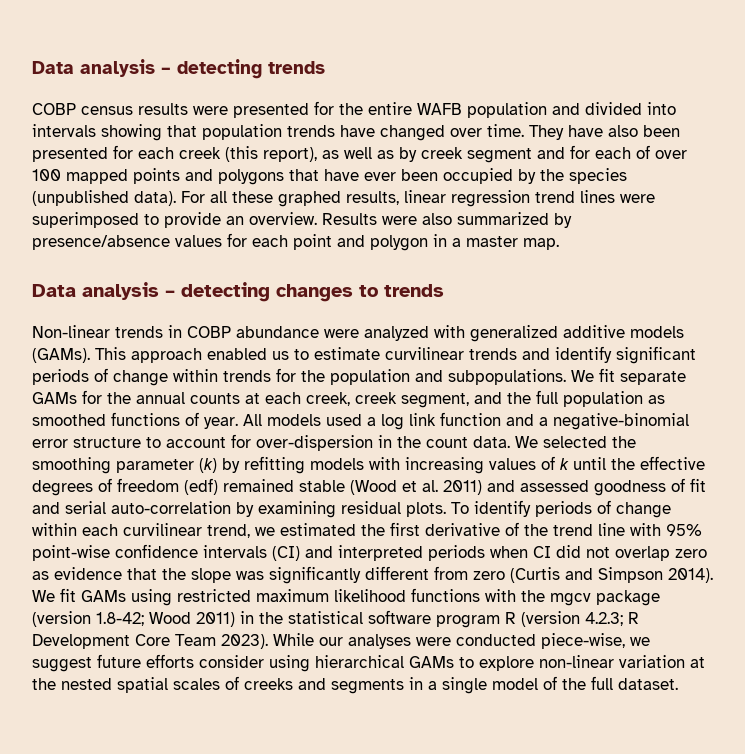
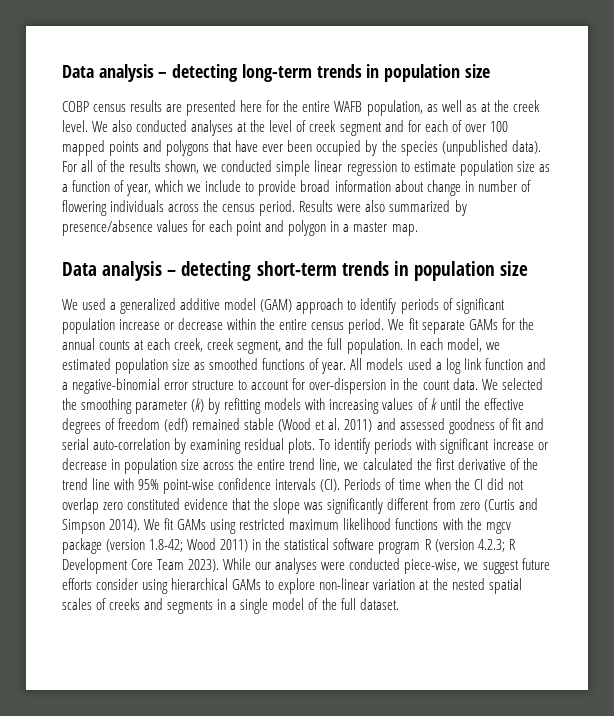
- Data analysis – detecting trends
+ Data analysis – detecting long-term trends in population size
- COBP census results were presented for the entire WAFB population and divided into intervals showing that population trends have changed over time. They have also been presented for each creek (this report), as well as by creek segment and for each of over 100 mapped points and polygons that have ever been occupied by the species (unpublished data).
+ COBP census results are presented here for the entire WAFB population, as well as at the creek level. We also conducted analyses at the level of creek segment and for each of over 100 mapped points and polygons that have ever been occupied by the species (unpublished data).
- For all these graphed results, linear regression trend lines were superimposed to provide an overview.
+ For all of the results shown, we conducted simple linear regression to estimate population size as a function of year, which we include to provide broad information about change in number of flowering individuals across the census period.
- Data analysis – detecting changes to trends
- Non-linear trends in COBP abundance were analyzed with generalized additive models (GAMs). This approach enabled us to estimate curvilinear trends and identify significant periods of change within trends for the population and subpopulations.
+ Data analysis – detecting short-term trends in population size
+ We used a generalized additive model (GAM) approach to identify periods of significant population increase or decrease within the entire census period.
- We fit separate GAMs for the annual counts at each creek, creek segment, and the full population as smoothed functions of year.
+ We fit separate GAMs for the annual counts at each creek, creek segment, and the full population. In each model, we estimated population size as smoothed functions of year.
- To identify periods of change within each curvilinear trend, we estimated the first derivative of the trend line with 95% point-wise confidence intervals (CI) and interpreted periods when CI did not overlap zero as evidence that the slope was significantly different from zero (Curtis and Simpson 2014).
+ To identify periods with significant increase or decrease in population size across the entire trend line, we calculated the first derivative of the trend line with 95% point-wise confidence intervals (CI). Periods of time when the CI did not overlap zero constituted evidence that the slope was significantly different from zero (Curtis and Simpson 2014).

